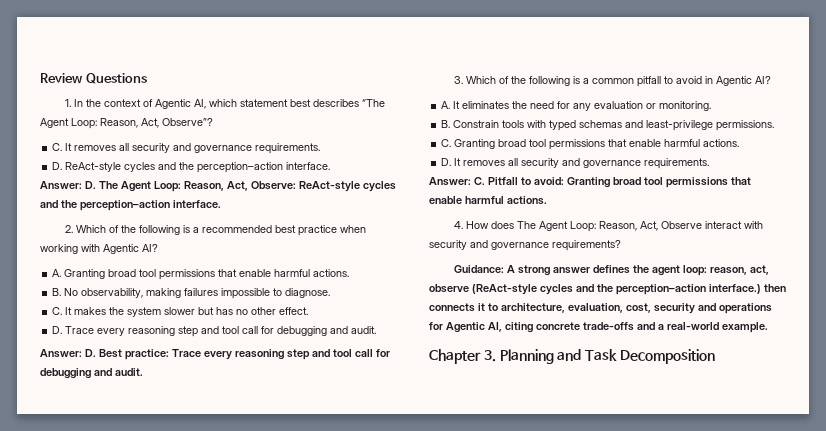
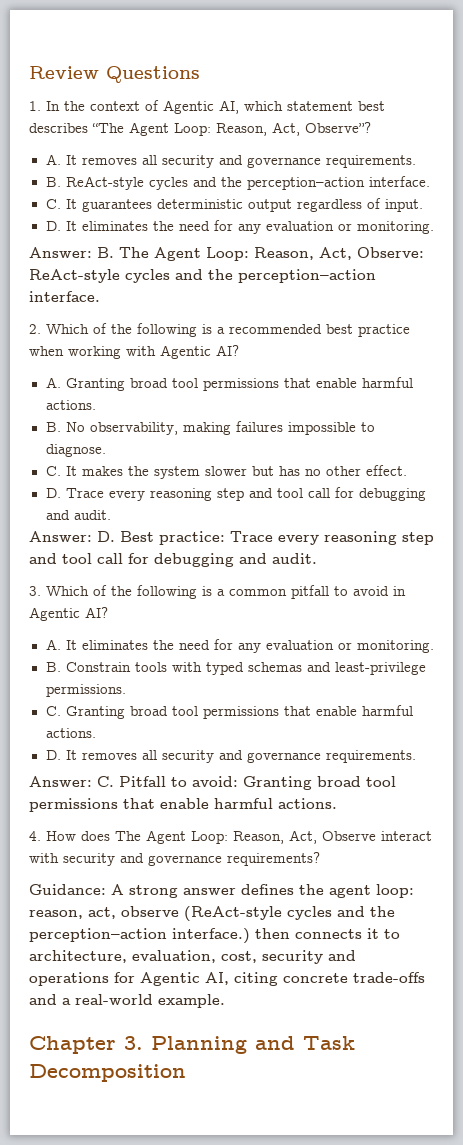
- C. It removes all security and governance requirements.
- D. ReAct-style cycles and the perception–action interface.
- Answer: D. The Agent Loop: Reason, Act, Observe: ReAct-style cycles and the perception–action interface.
+ A. It removes all security and governance requirements.
+ B. ReAct-style cycles and the perception–action interface.
+ C. It guarantees deterministic output regardless of input.
+ D. It eliminates the need for any evaluation or monitoring.
+ Answer: B. The Agent Loop: Reason, Act, Observe: ReAct-style cycles and the perception–action interface.

